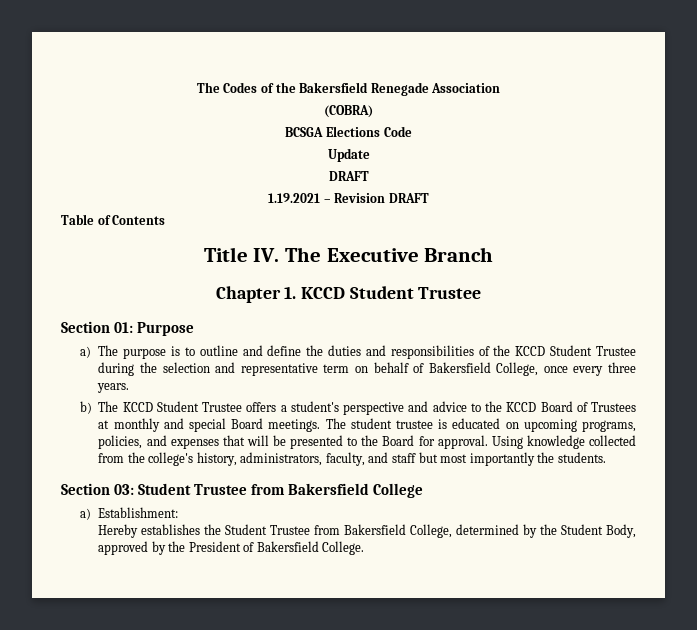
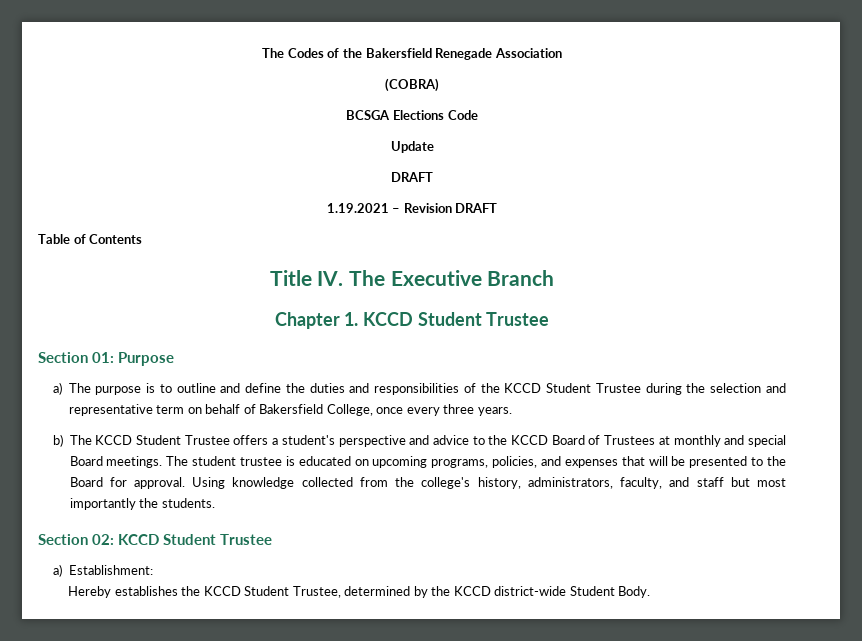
- Section 03: Student Trustee from Bakersfield College
+ Section 02: KCCD Student Trustee
- Hereby establishes the Student Trustee from Bakersfield College, determined by the Student Body, approved by the President of Bakersfield College.
+ Hereby establishes the KCCD Student Trustee, determined by the KCCD district-wide Student Body.

